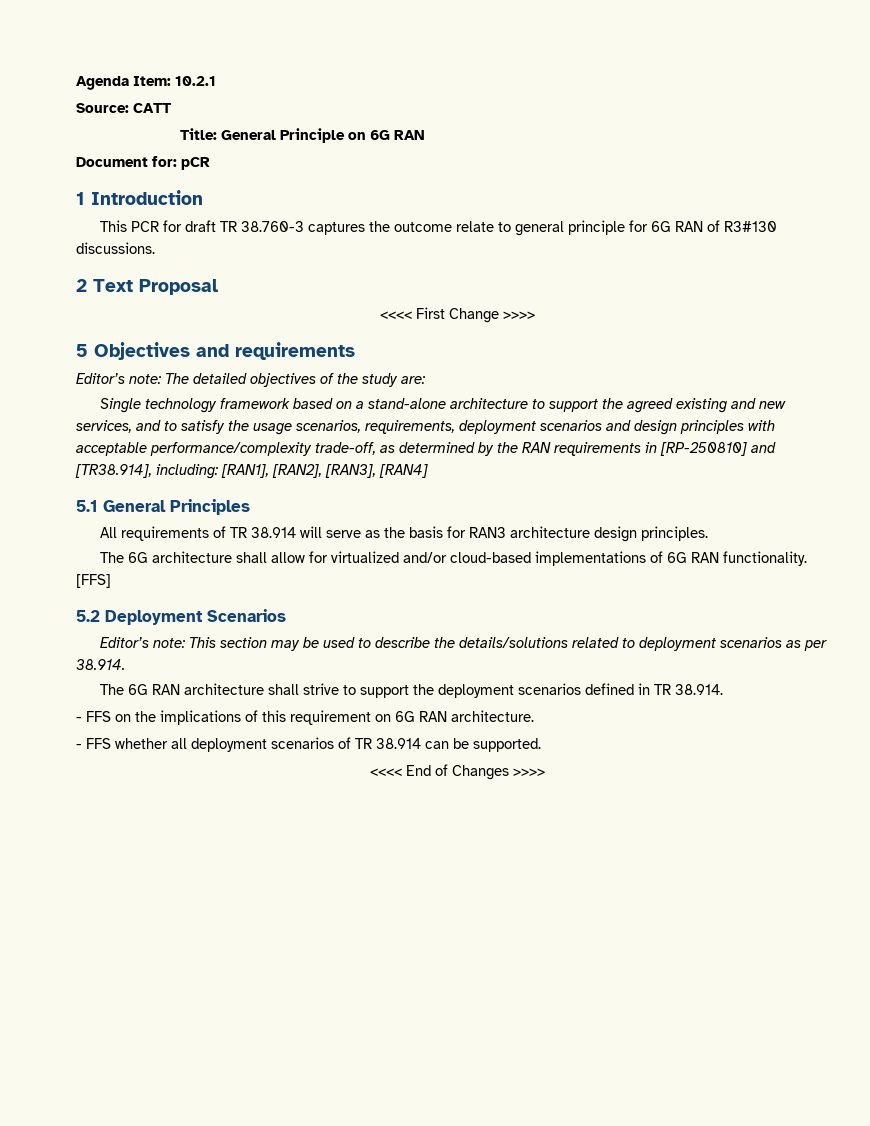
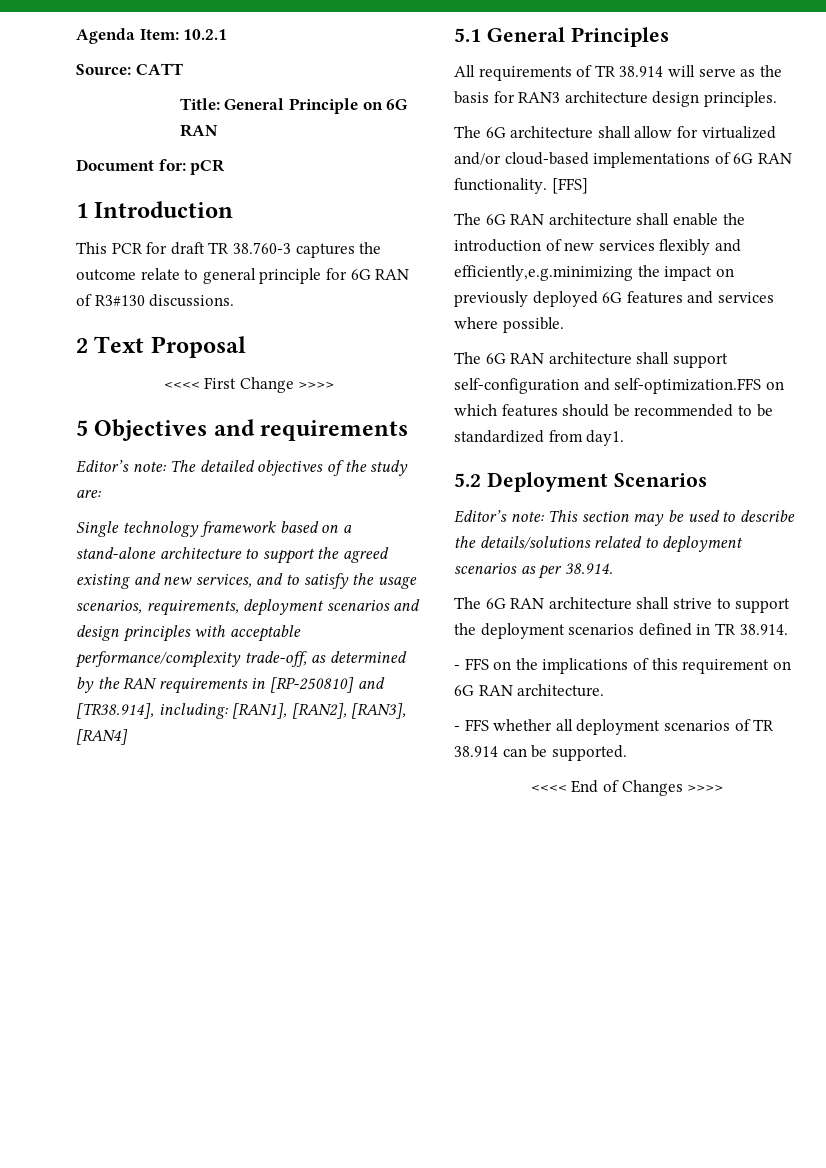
+ The 6G RAN architecture shall enable the introduction of new services flexibly and efficiently,e.g.minimizing the impact on previously deployed 6G features and services where possible.
+ The 6G RAN architecture shall support self-configuration and self-optimization.FFS on which features should be recommended to be standardized from day1.

